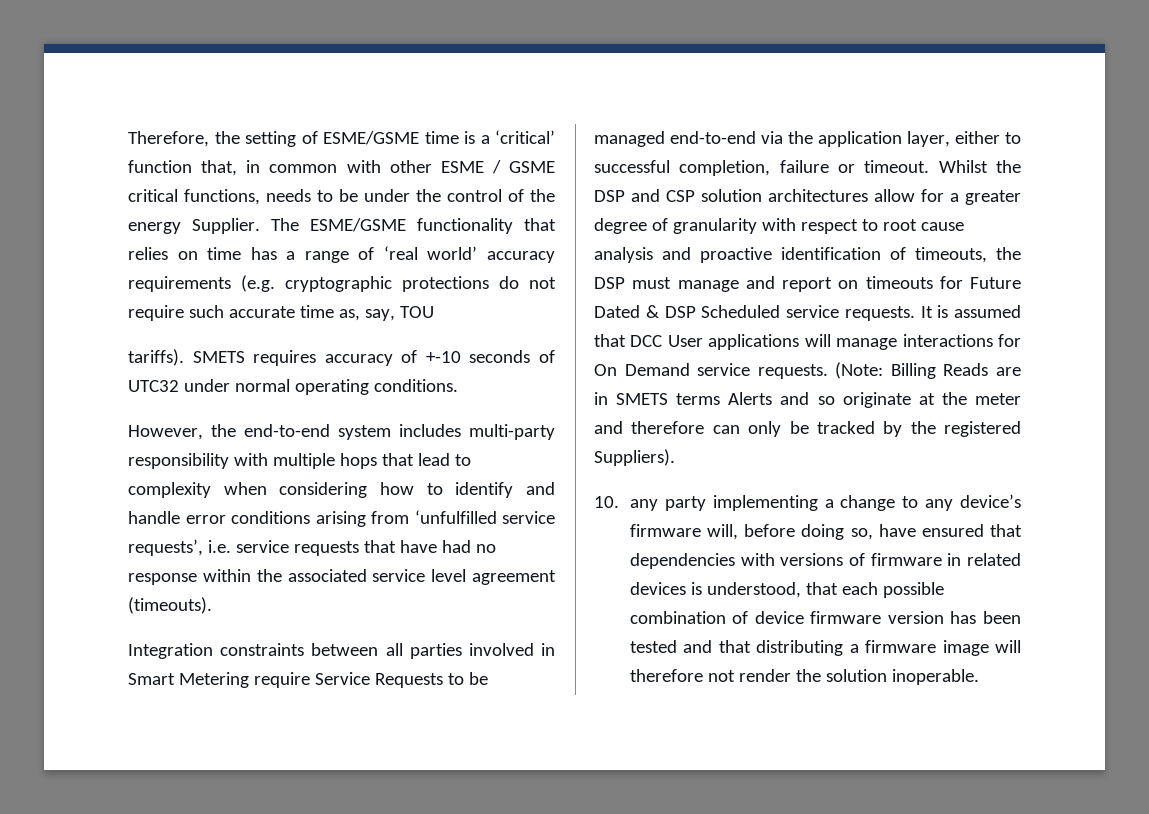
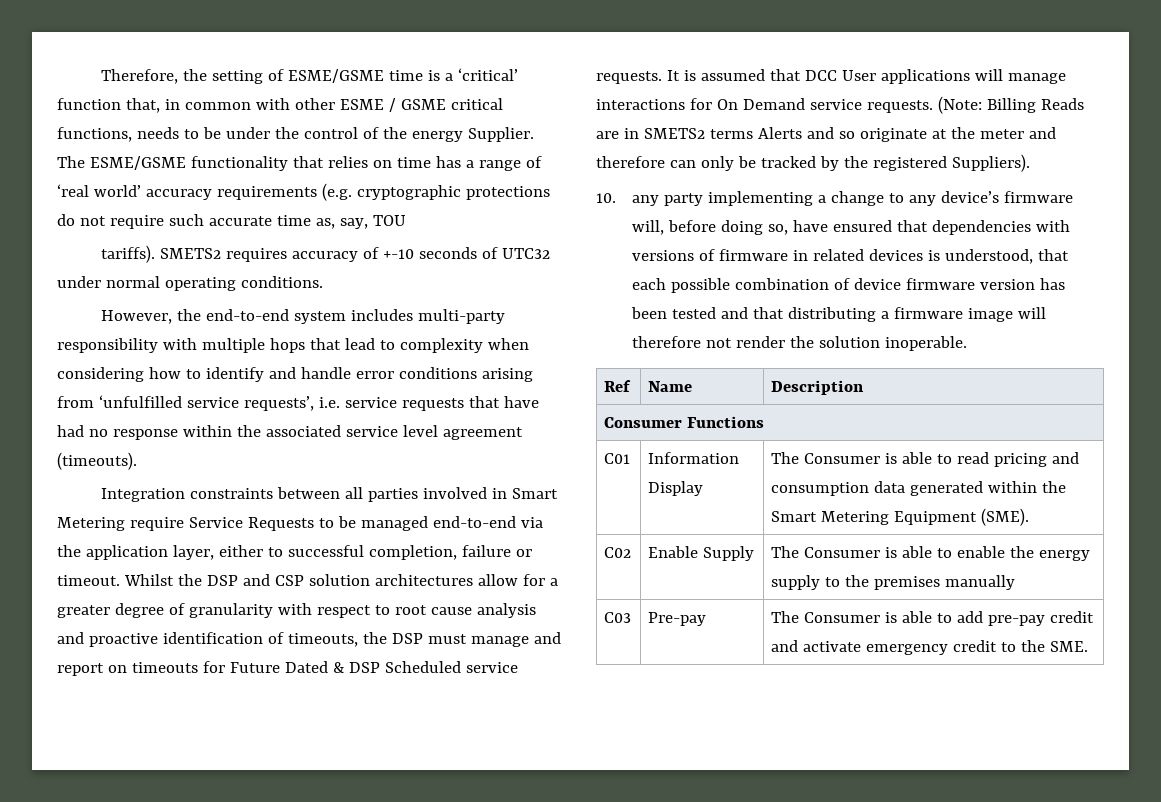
- SMETS requires accuracy of +-10 seconds of UTC32 under normal operating conditions.
+ SMETS2 requires accuracy of +-10 seconds of UTC32 under normal operating conditions.
- (Note: Billing Reads are in SMETS terms Alerts and so originate at the meter and therefore can only be tracked by the registered Suppliers).
+ (Note: Billing Reads are in SMETS2 terms Alerts and so originate at the meter and therefore can only be tracked by the registered Suppliers).
+ Ref | Name | Description
+ Consumer Functions
+ C01 | Information Display | The Consumer is able to read pricing and consumption data generated within the Smart Metering Equipment (SME).
+ C02 | Enable Supply | The Consumer is able to enable the energy supply to the premises manually
+ C03 | Pre-pay | The Consumer is able to add pre-pay credit and activate emergency credit to the SME.

